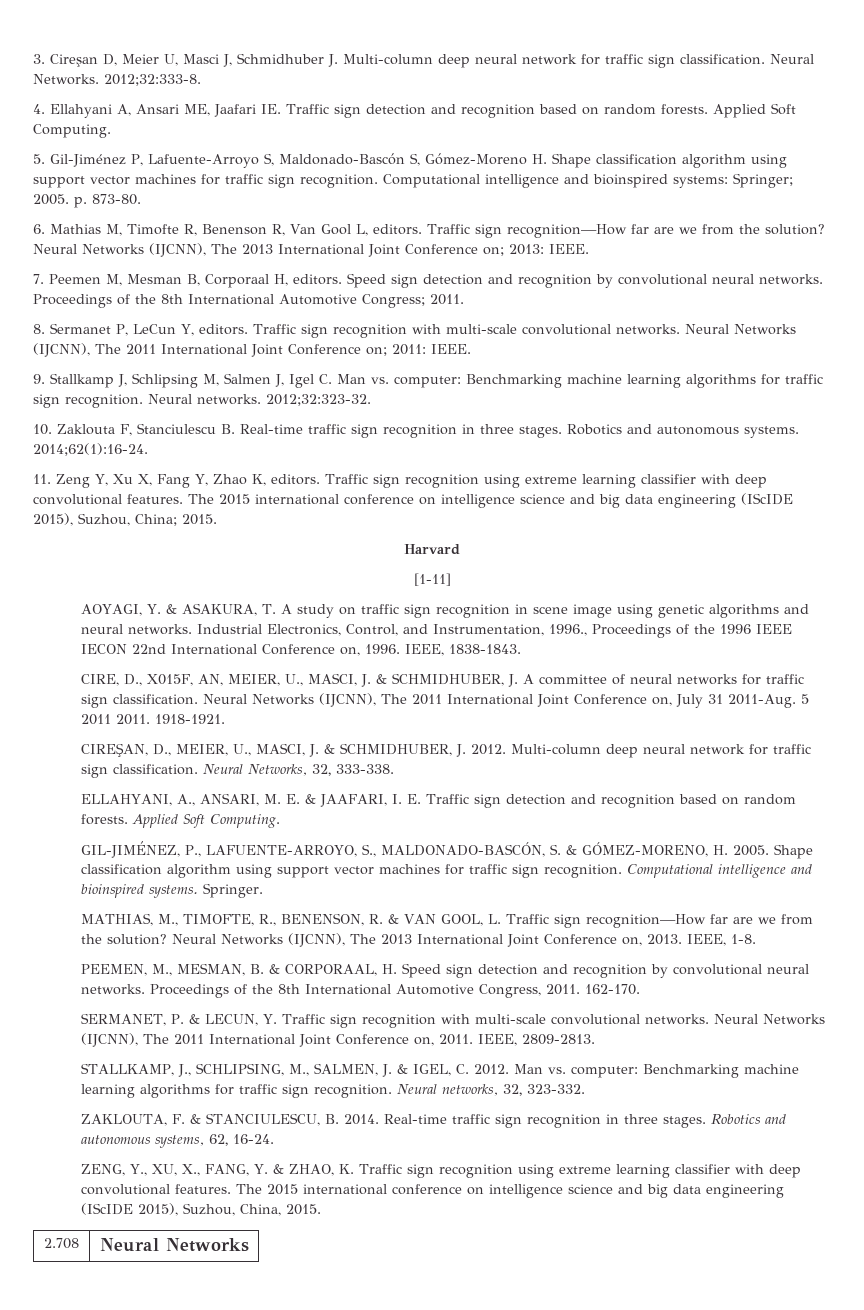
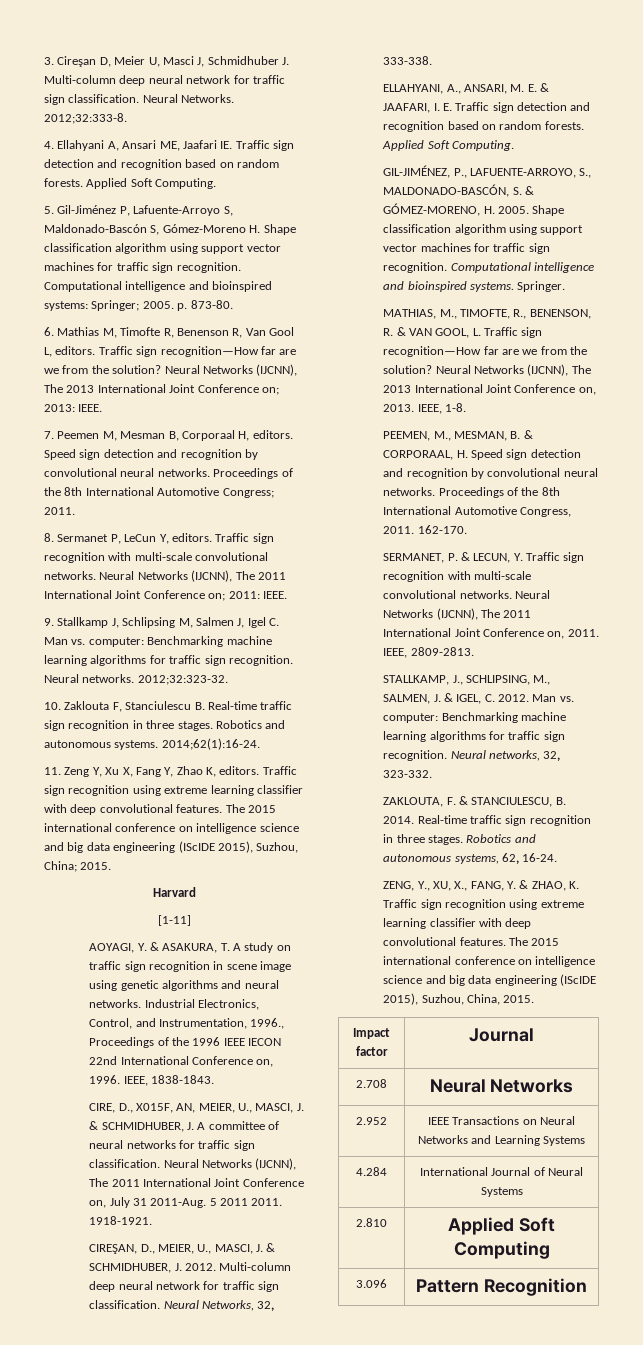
+ Impact factor | Journal
+ 2.952 | IEEE Transactions on Neural Networks and Learning Systems
+ 4.284 | International Journal of Neural Systems
+ 2.810 | Applied Soft Computing
+ 3.096 | Pattern Recognition

